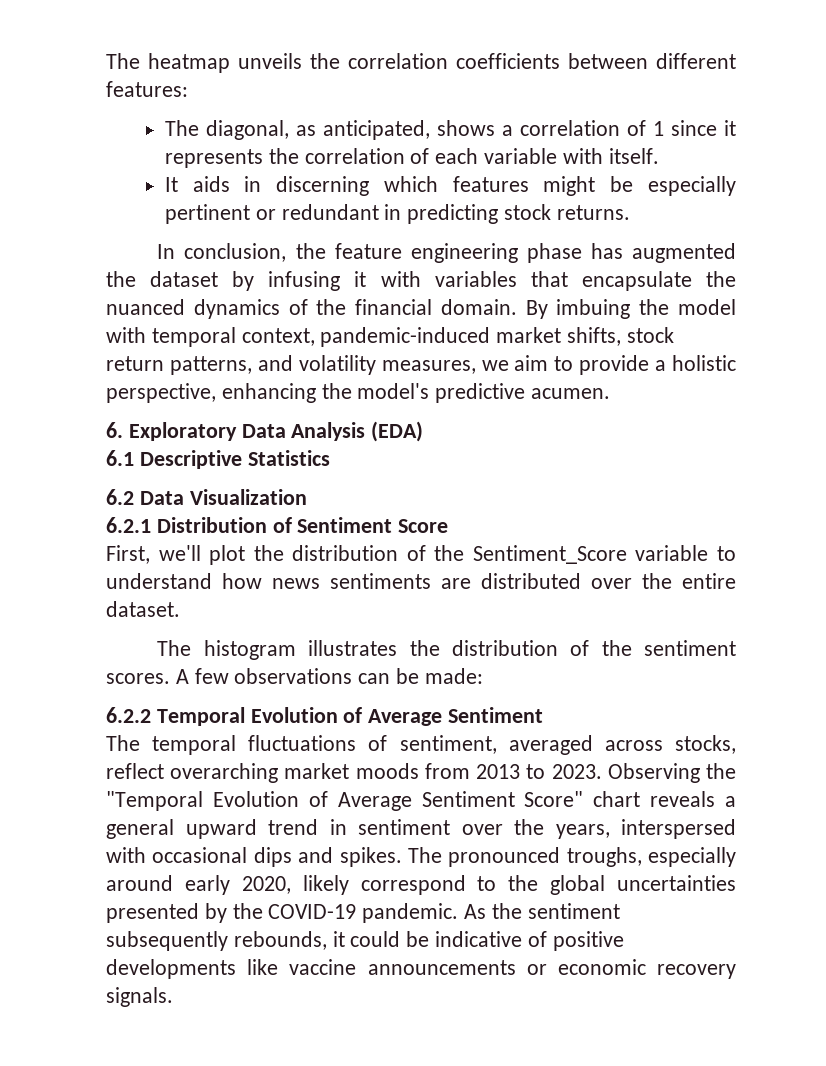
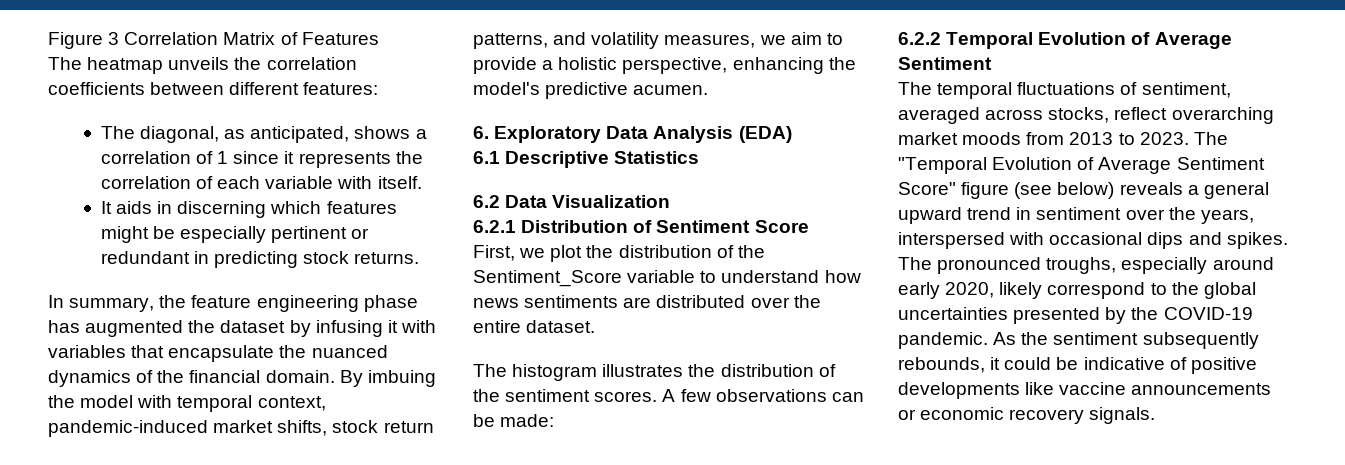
+ Figure 3 Correlation Matrix of Features
- In conclusion, the feature engineering phase has augmented the dataset by infusing it with variables that encapsulate the nuanced dynamics of the financial domain.
+ In summary, the feature engineering phase has augmented the dataset by infusing it with variables that encapsulate the nuanced dynamics of the financial domain.
- First, we'll plot the distribution of the Sentiment_Score variable to understand how news sentiments are distributed over the entire dataset.
+ First, we plot the distribution of the Sentiment_Score variable to understand how news sentiments are distributed over the entire dataset.
- Observing the "Temporal Evolution of Average Sentiment Score" chart reveals a general upward trend in sentiment over the years, interspersed with occasional dips and spikes.
+ The "Temporal Evolution of Average Sentiment Score" figure (see below) reveals a general upward trend in sentiment over the years, interspersed with occasional dips and spikes.

